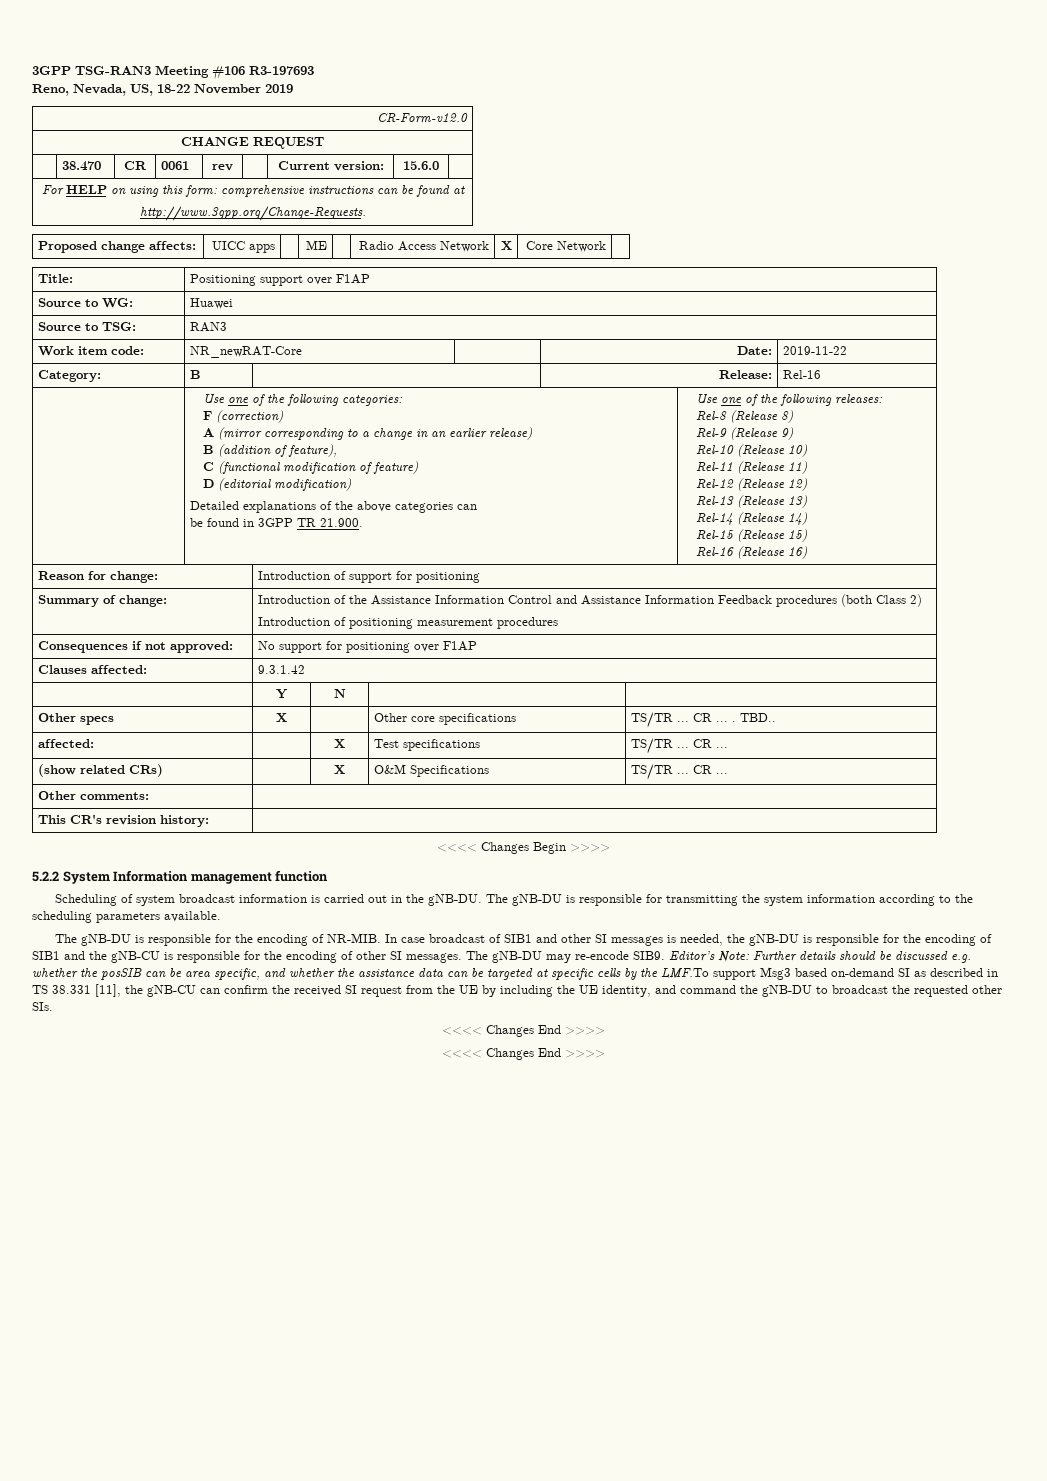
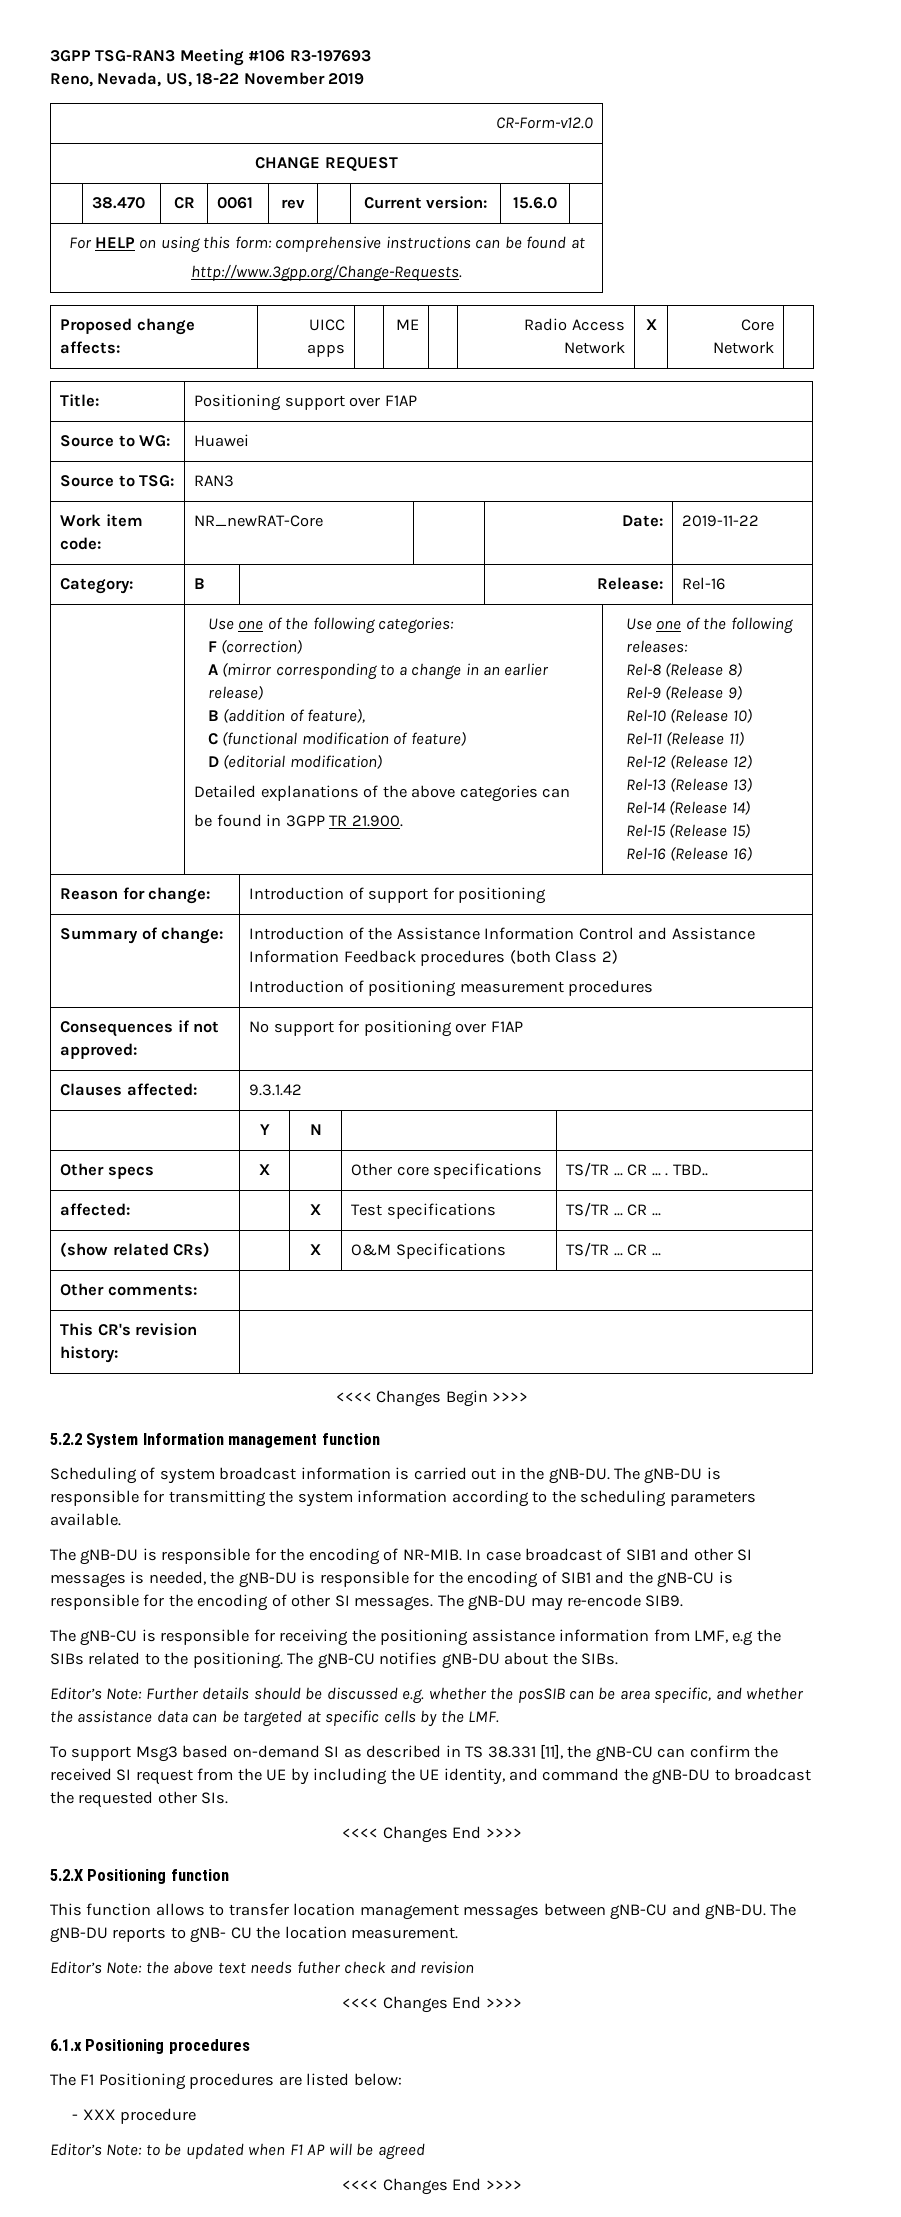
- The gNB-DU may re-encode SIB9. Editor’s Note:
+ The gNB-DU may re-encode SIB9.
+ The gNB-CU is responsible for receiving the positioning assistance information from LMF, e.g the SIBs related to the positioning. The gNB-CU notifies gNB-DU about the SIBs.
+ Editor’s Note:
- Further details should be discussed e.g. whether the posSIB can be area specific, and whether the assistance data can be targeted at specific cells by the LMF.To support Msg3 based on-demand SI as described in TS 38.331 [11], the gNB-CU can confirm the received SI request from the UE by including the UE identity, and command the gNB-DU to broadcast the requested other SIs.
+ Further details should be discussed e.g. whether the posSIB can be area specific, and whether the assistance data can be targeted at specific cells by the LMF.
+ To support Msg3 based on-demand SI as described in TS 38.331 [11], the gNB-CU can confirm the received SI request from the UE by including the UE identity, and command the gNB-DU to broadcast the requested other SIs.
+ 5.2.X Positioning function
+ This function allows to transfer location management messages between gNB-CU and gNB-DU. The gNB-DU reports to gNB- CU the location measurement.
+ Editor’s Note: the above text needs futher check and revision
+ <<<< Changes End >>>>
+ 6.1.x Positioning procedures
+ The F1 Positioning procedures are listed below:
+ - XXX procedure
+ Editor’s Note: to be updated when F1 AP will be agreed

